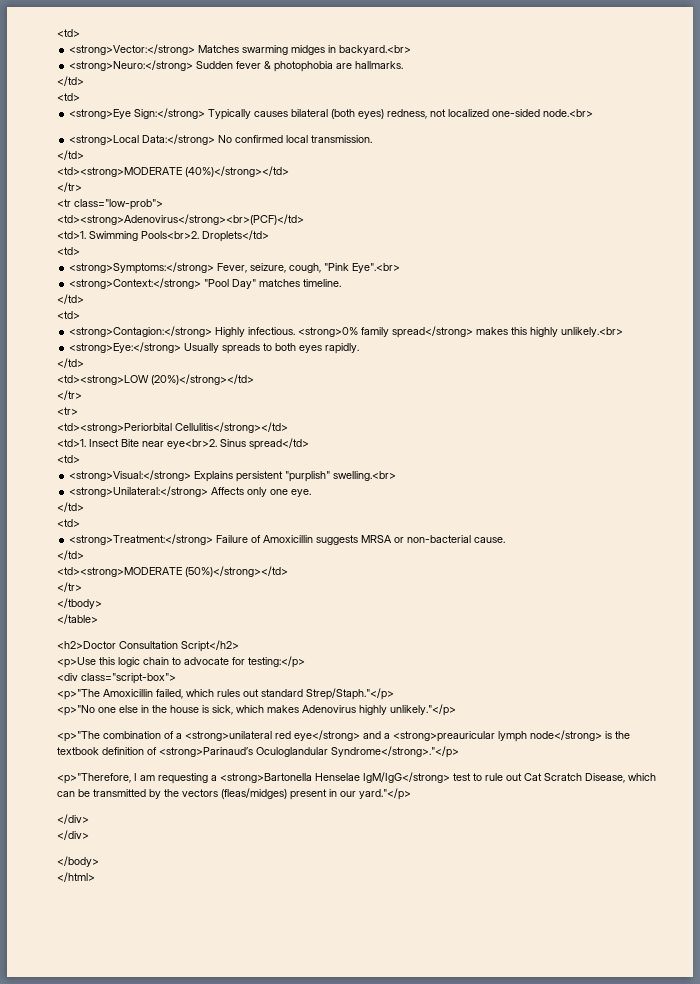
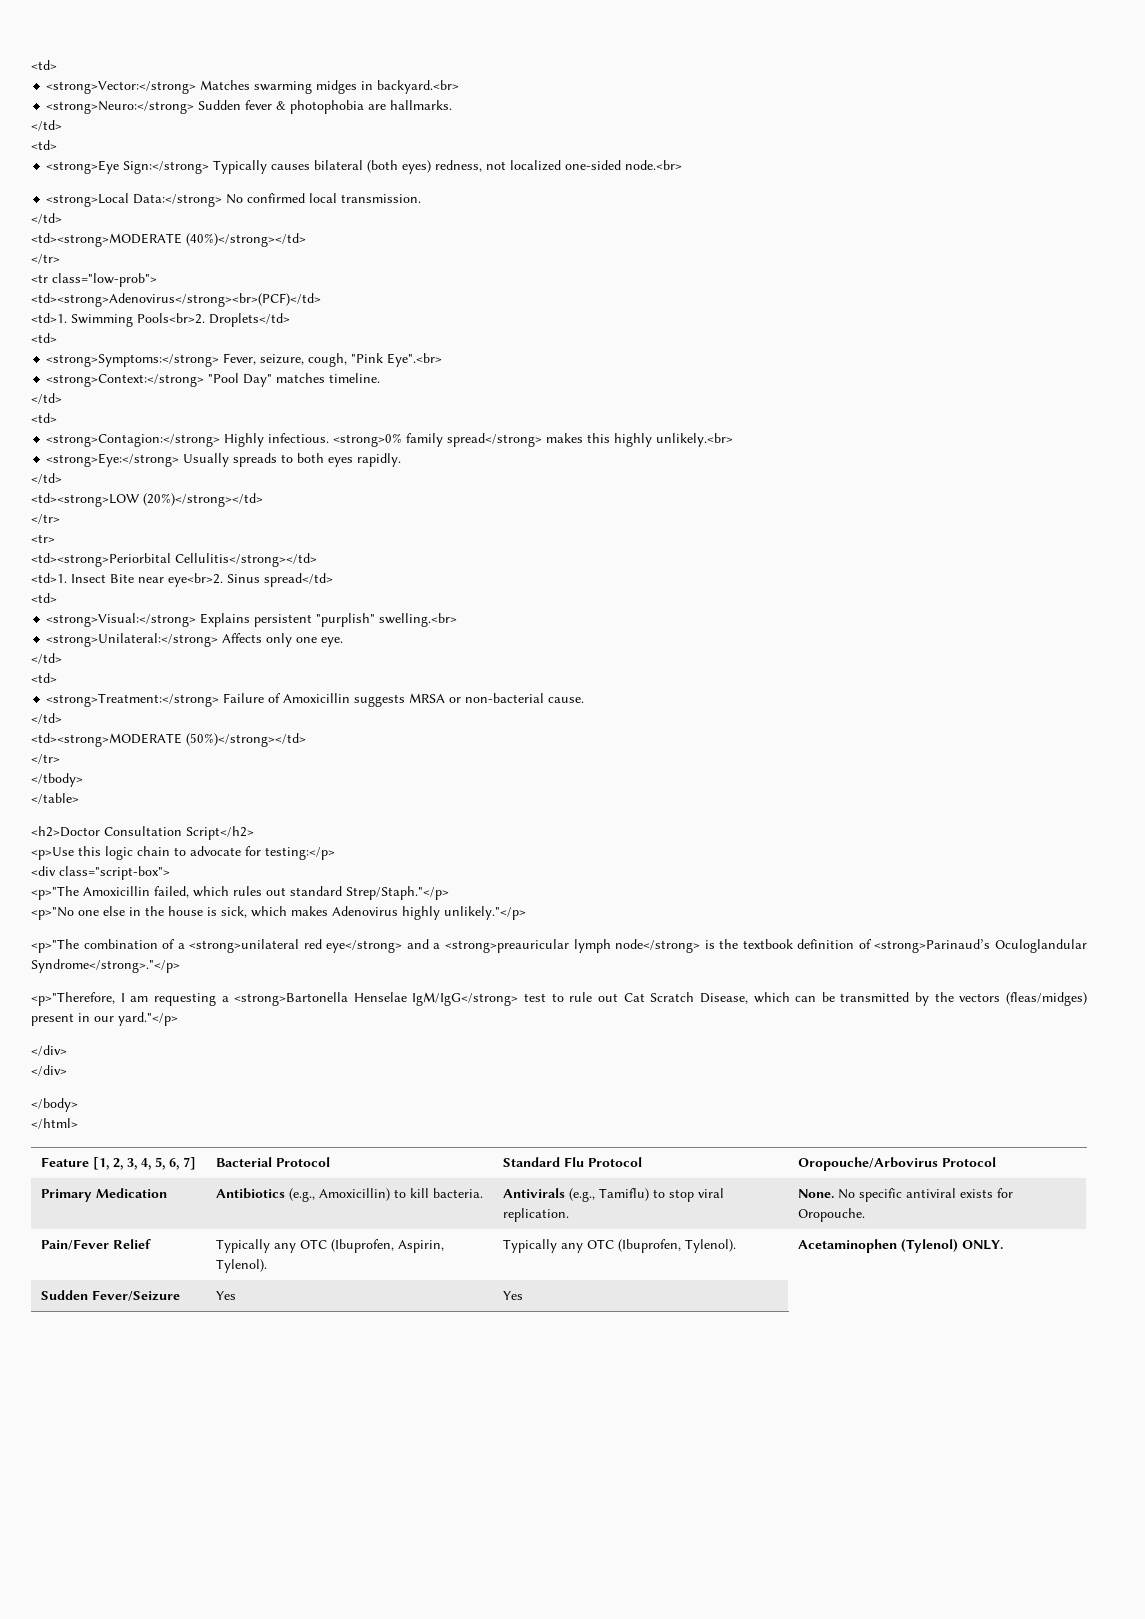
+ Feature [1, 2, 3, 4, 5, 6, 7] | Bacterial Protocol | Standard Flu Protocol | Oropouche/Arbovirus Protocol
+ Primary Medication | Antibiotics (e.g., Amoxicillin) to kill bacteria. | Antivirals (e.g., Tamiflu) to stop viral replication. | None. No specific antiviral exists for Oropouche.
+ Pain/Fever Relief | Typically any OTC (Ibuprofen, Aspirin, Tylenol). | Typically any OTC (Ibuprofen, Tylenol). | Acetaminophen (Tylenol) ONLY.
+ Sudden Fever/Seizure | Yes | Yes

